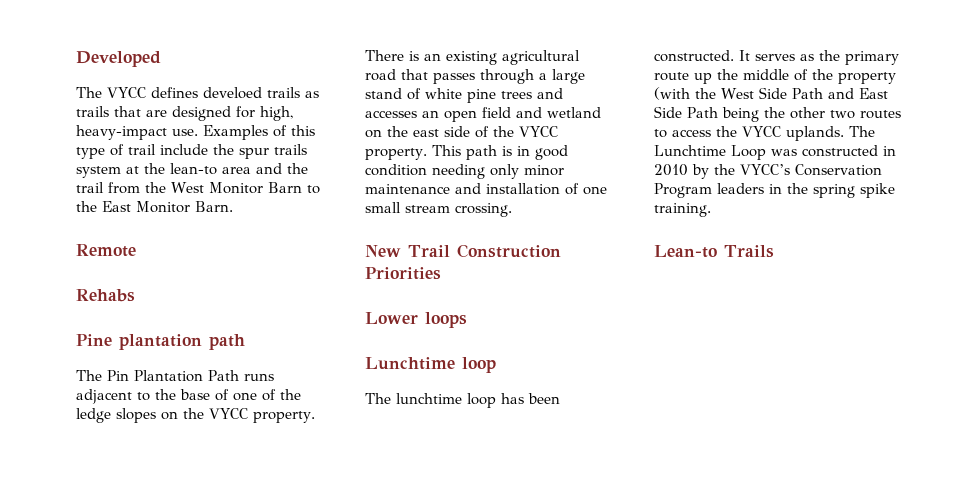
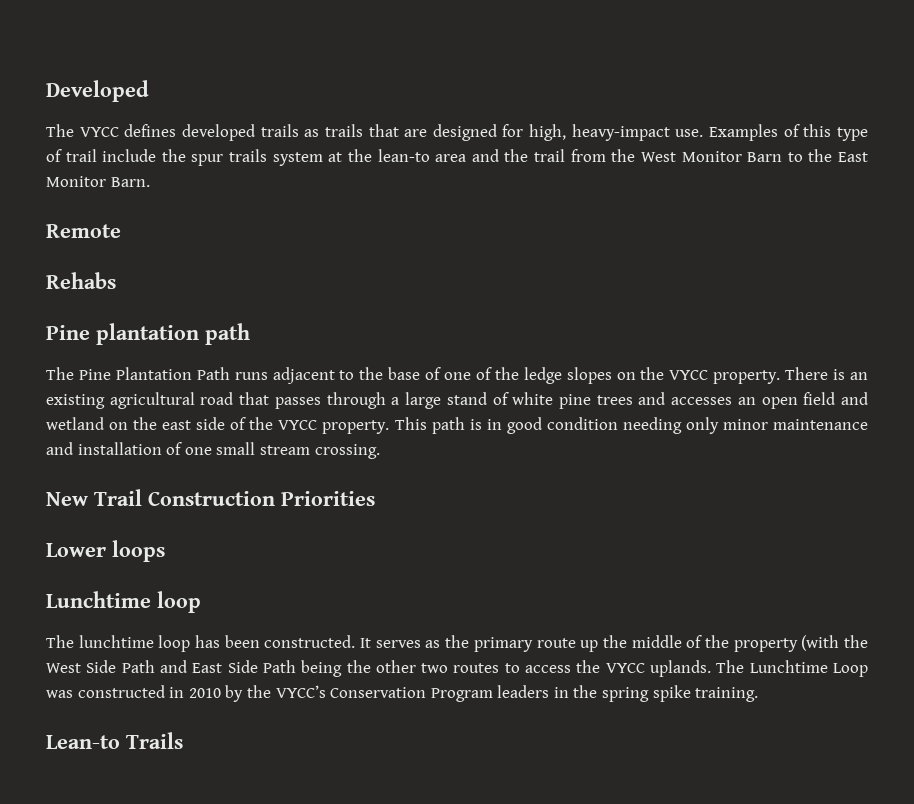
- The VYCC defines develoed trails as trails that are designed for high, heavy-impact use.
+ The VYCC defines developed trails as trails that are designed for high, heavy-impact use.
- The Pin Plantation Path runs adjacent to the base of one of the ledge slopes on the VYCC property.
+ The Pine Plantation Path runs adjacent to the base of one of the ledge slopes on the VYCC property.

